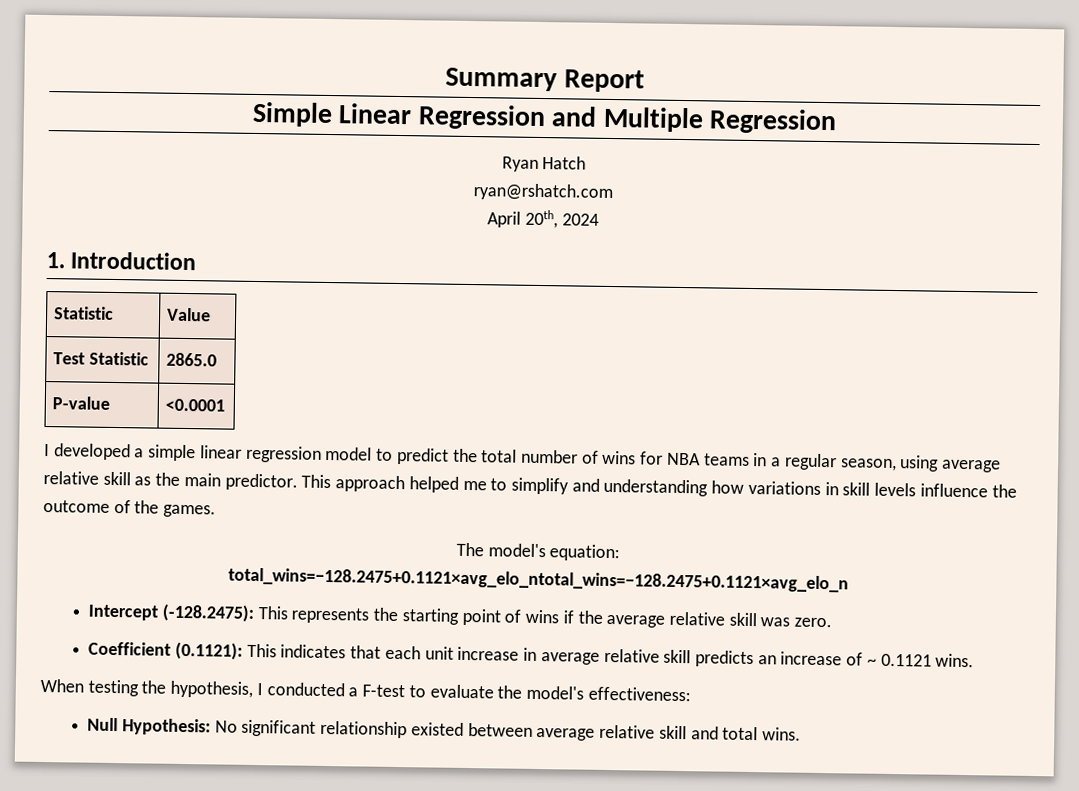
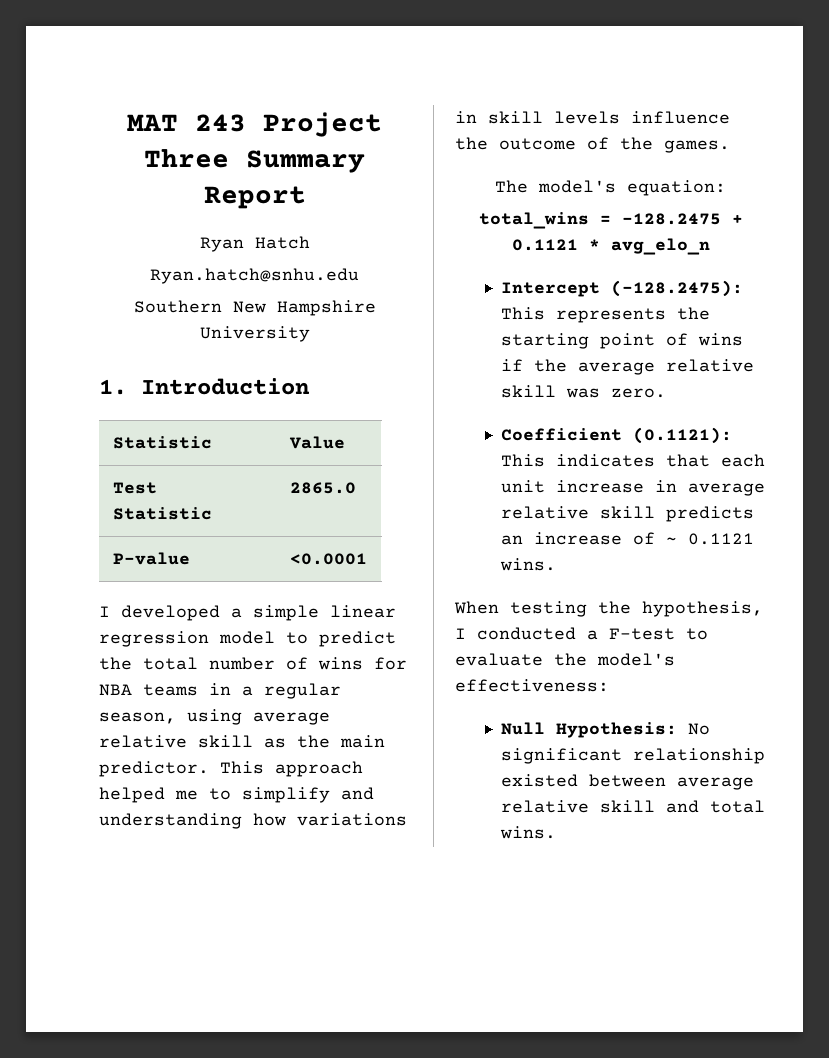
- Summary Report
- Simple Linear Regression and Multiple Regression
+ MAT 243 Project Three Summary Report
  Ryan Hatch
- ryan@rshatch.com
- April 20th, 2024
+ Ryan.hatch@snhu.edu
+ Southern New Hampshire University
- total_wins=−128.2475+0.1121×avg_elo_ntotal_wins=−128.2475+0.1121×avg_elo_n
+ total_wins = −128.2475 + 0.1121 * avg_elo_n

